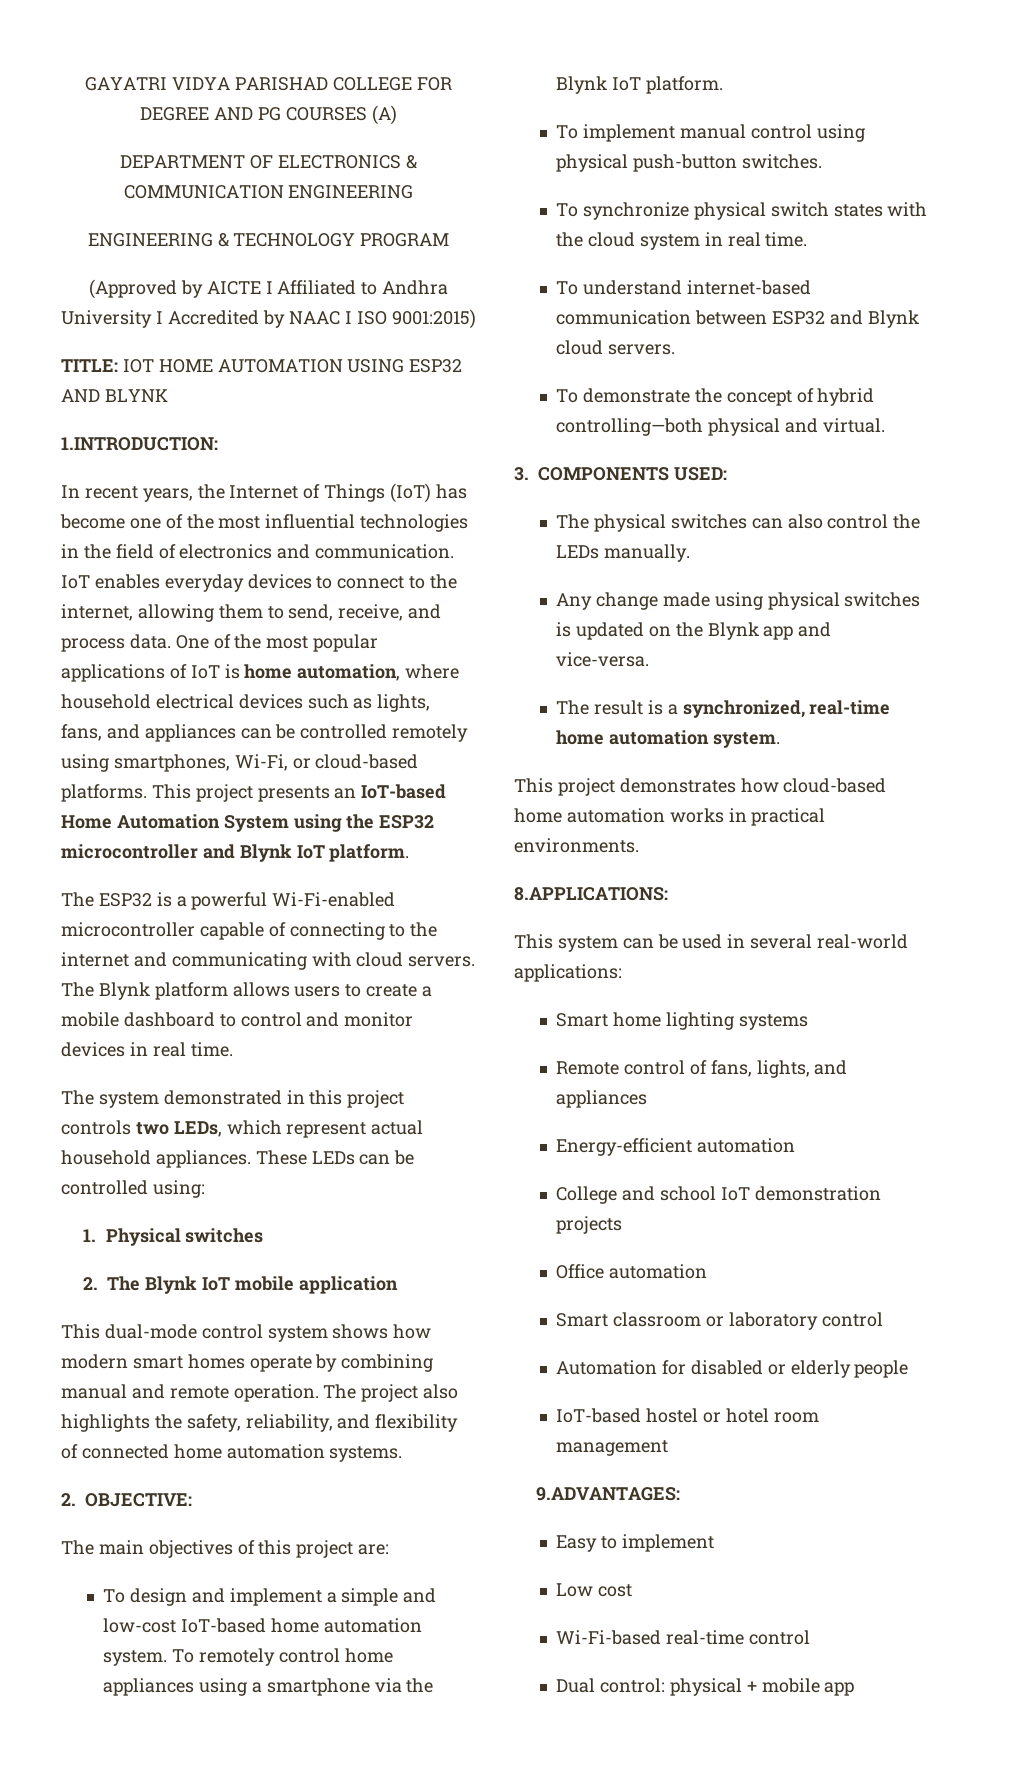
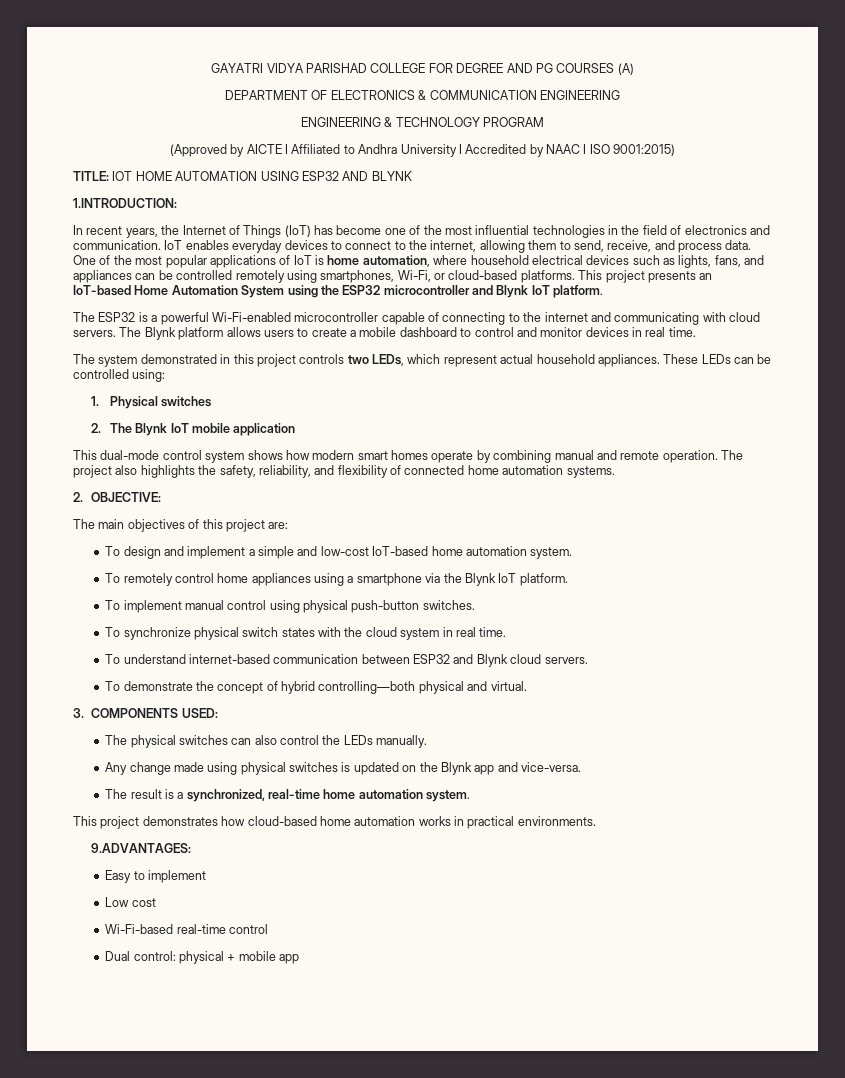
- To design and implement a simple and low-cost IoT-based home automation system. To remotely control home appliances using a smartphone via the Blynk IoT platform.
+ To design and implement a simple and low-cost IoT-based home automation system.
+ To remotely control home appliances using a smartphone via the Blynk IoT platform.
- 8.APPLICATIONS:
- This system can be used in several real-world applications:
- Smart home lighting systems
- Remote control of fans, lights, and appliances
- Energy-efficient automation
- College and school IoT demonstration projects
- Office automation
- Smart classroom or laboratory control
- Automation for disabled or elderly people
- IoT-based hostel or hotel room management

